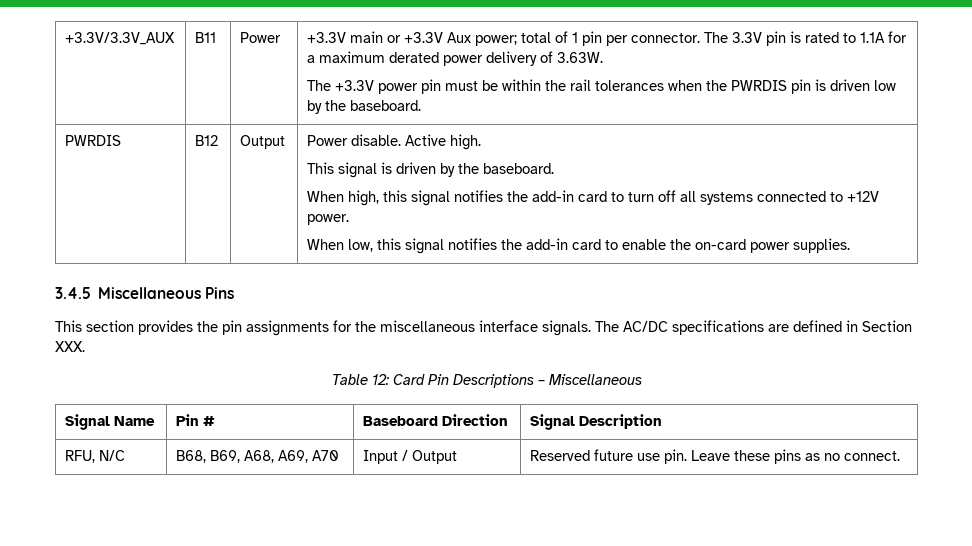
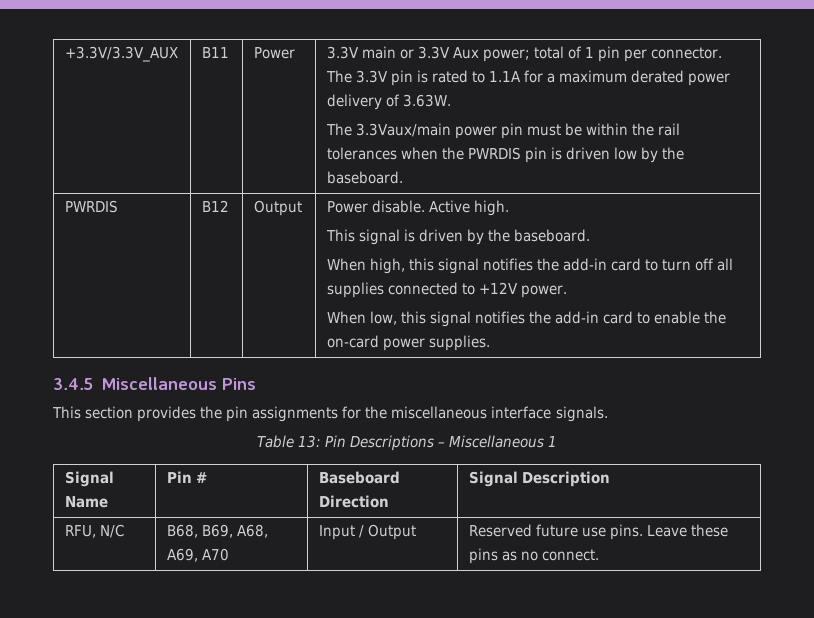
- +3.3V main or +3.3V Aux power; total of 1 pin per connector.
+ 3.3V main or 3.3V Aux power; total of 1 pin per connector.
- The +3.3V power pin must be within the rail tolerances when the PWRDIS pin is driven low by the baseboard.
+ The 3.3Vaux/main power pin must be within the rail tolerances when the PWRDIS pin is driven low by the baseboard.
- When high, this signal notifies the add-in card to turn off all systems connected to +12V power.
+ When high, this signal notifies the add-in card to turn off all supplies connected to +12V power.
- The AC/DC specifications are defined in Section XXX.
- Table 12: Card Pin Descriptions – Miscellaneous
+ Table 13: Pin Descriptions – Miscellaneous 1
- RFU, N/C | B68, B69, A68, A69, A70 | Input / Output | Reserved future use pin. Leave these pins as no connect.
+ RFU, N/C | B68, B69, A68, A69, A70 | Input / Output | Reserved future use pins. Leave these pins as no connect.

